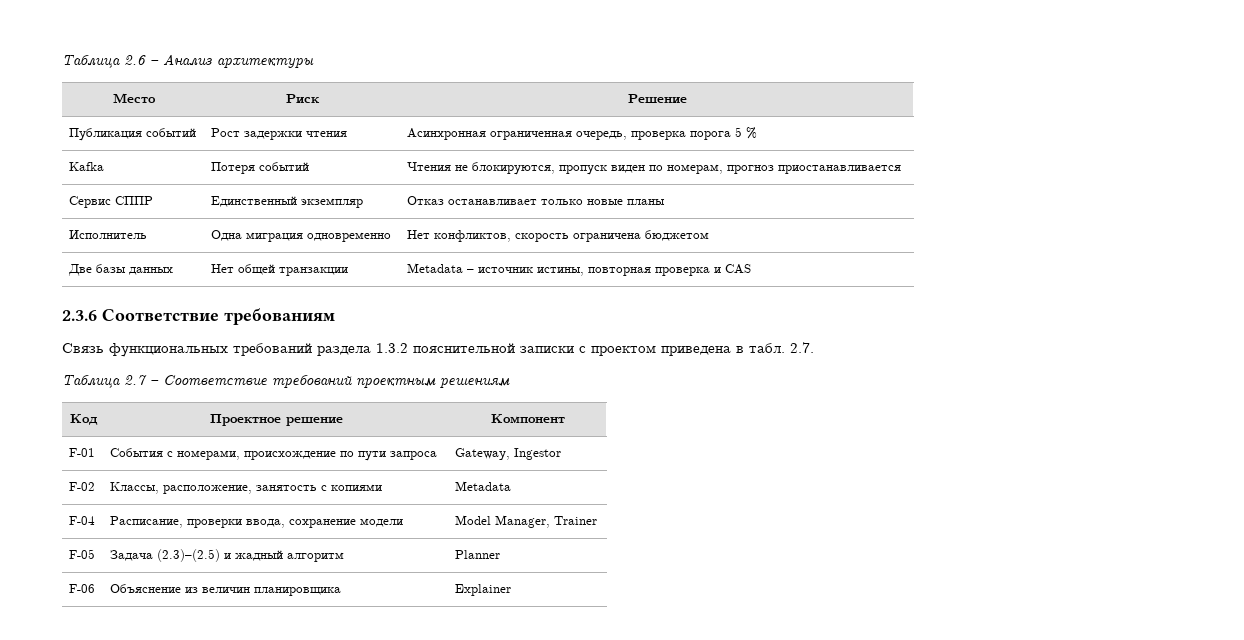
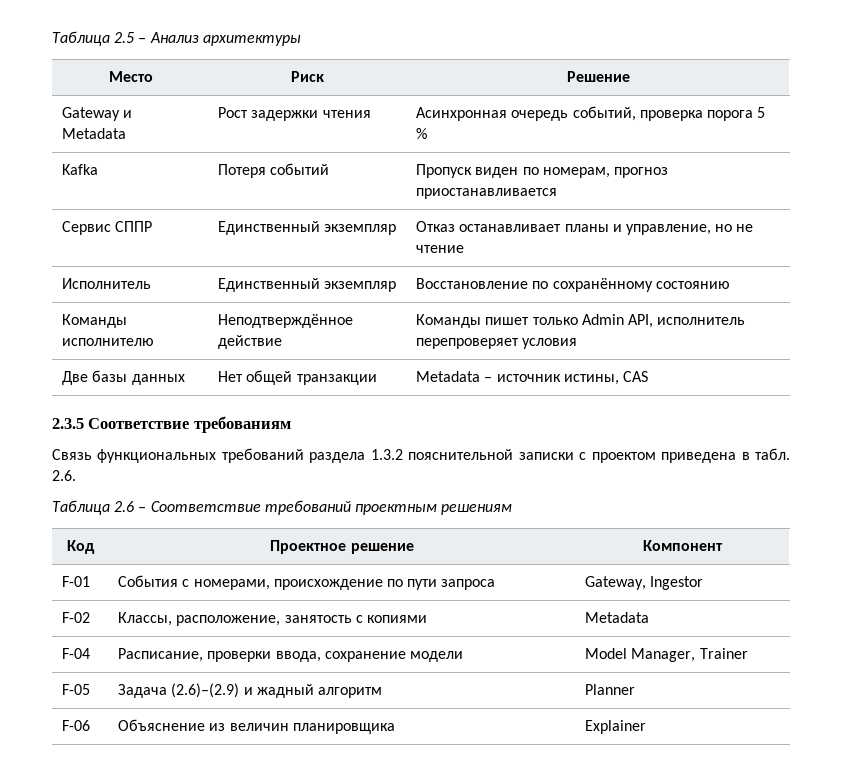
- Таблица 2.6 – Анализ архитектуры
+ Таблица 2.5 – Анализ архитектуры
- Публикация событий | Рост задержки чтения | Асинхронная ограниченная очередь, проверка порога 5 %
+ Gateway и Metadata | Рост задержки чтения | Асинхронная очередь событий, проверка порога 5 %
- Kafka | Потеря событий | Чтения не блокируются, пропуск виден по номерам, прогноз приостанавливается
+ Kafka | Потеря событий | Пропуск виден по номерам, прогноз приостанавливается
- Сервис СППР | Единственный экземпляр | Отказ останавливает только новые планы
- Исполнитель | Одна миграция одновременно | Нет конфликтов, скорость ограничена бюджетом
+ Сервис СППР | Единственный экземпляр | Отказ останавливает планы и управление, но не чтение
+ Исполнитель | Единственный экземпляр | Восстановление по сохранённому состоянию
+ Команды исполнителю | Неподтверждённое действие | Команды пишет только Admin API, исполнитель перепроверяет условия
- Две базы данных | Нет общей транзакции | Metadata – источник истины, повторная проверка и CAS
+ Две базы данных | Нет общей транзакции | Metadata – источник истины, CAS
- 2.3.6 Соответствие требованиям
+ 2.3.5 Соответствие требованиям
- 2.7.
- Таблица 2.7 – Соответствие требований проектным решениям
+ 2.6.
+ Таблица 2.6 – Соответствие требований проектным решениям
- F-05 | Задача (2.3)–(2.5) и жадный алгоритм | Planner
+ F-05 | Задача (2.6)–(2.9) и жадный алгоритм | Planner

